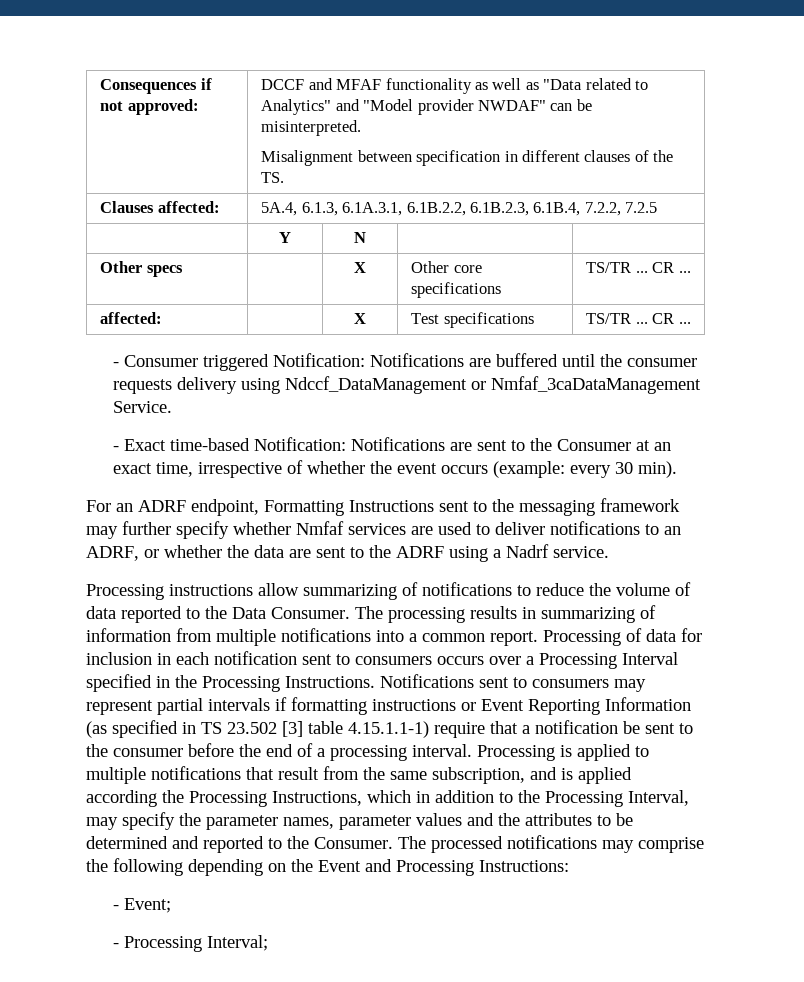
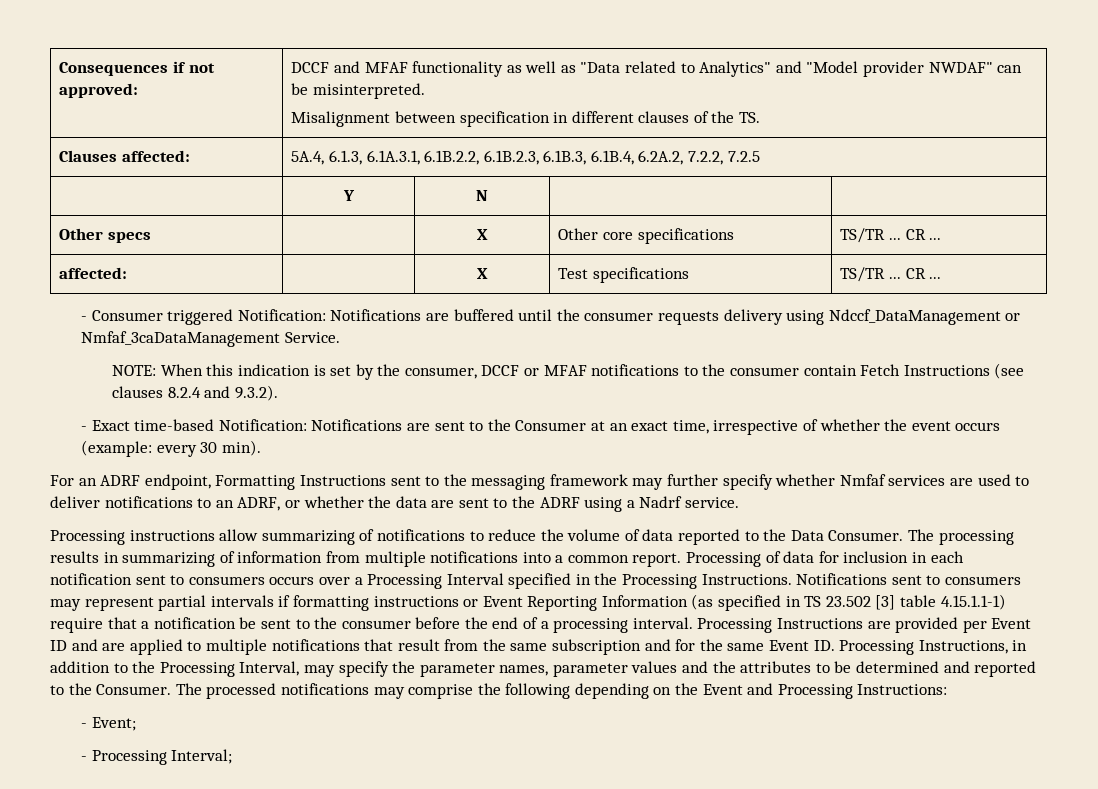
- Clauses affected: | 5A.4, 6.1.3, 6.1A.3.1, 6.1B.2.2, 6.1B.2.3, 6.1B.4, 7.2.2, 7.2.5
+ Clauses affected: | 5A.4, 6.1.3, 6.1A.3.1, 6.1B.2.2, 6.1B.2.3, 6.1B.3, 6.1B.4, 6.2A.2, 7.2.2, 7.2.5
+ NOTE: When this indication is set by the consumer, DCCF or MFAF notifications to the consumer contain Fetch Instructions (see clauses 8.2.4 and 9.3.2).
- Processing is applied to multiple notifications that result from the same subscription, and is applied according the Processing Instructions, which in addition to the Processing Interval, may specify the parameter names, parameter values and the attributes to be determined and reported to the Consumer.
+ Processing Instructions are provided per Event ID and are applied to multiple notifications that result from the same subscription and for the same Event ID. Processing Instructions, in addition to the Processing Interval, may specify the parameter names, parameter values and the attributes to be determined and reported to the Consumer.

